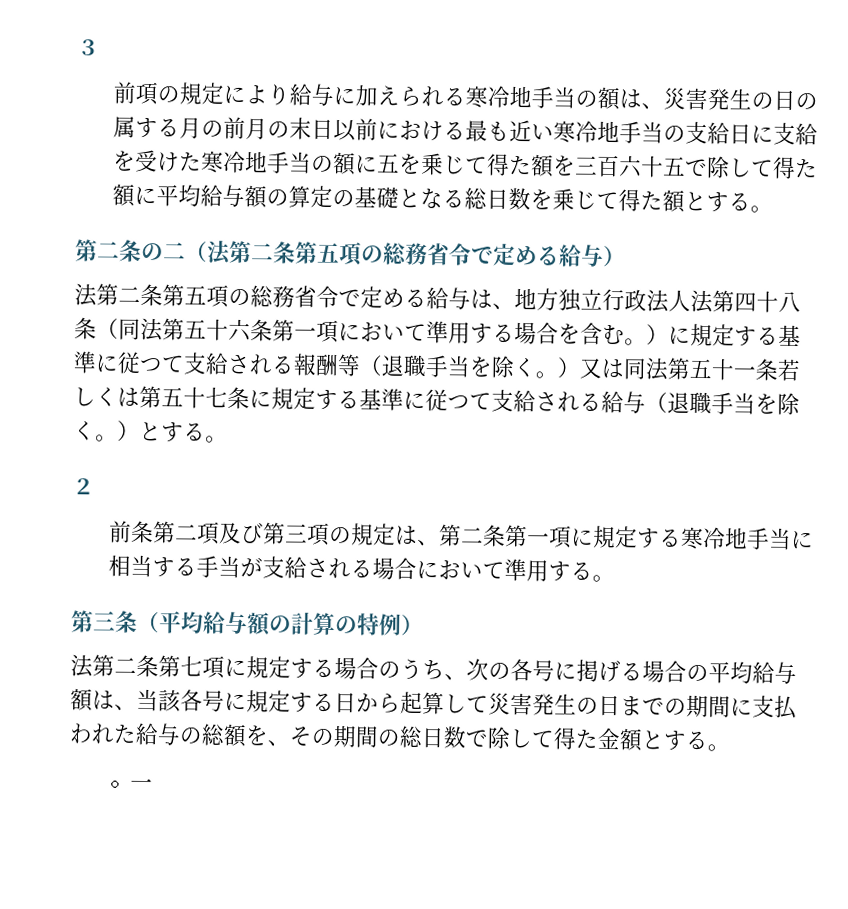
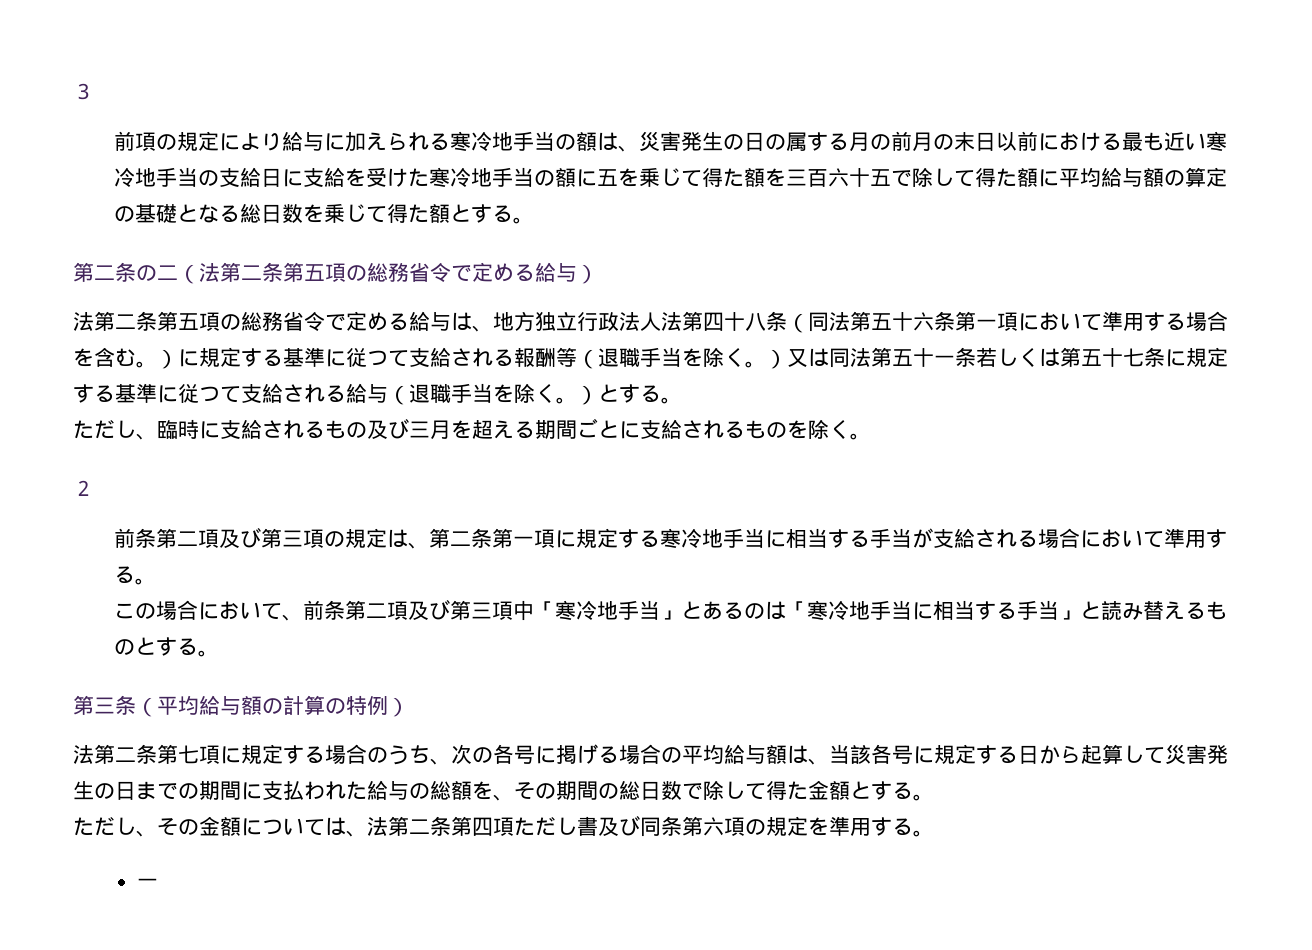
+ ただし、臨時に支給されるもの及び三月を超える期間ごとに支給されるものを除く。
+ この場合において、前条第二項及び第三項中「寒冷地手当」とあるのは「寒冷地手当に相当する手当」と読み替えるものとする。
+ ただし、その金額については、法第二条第四項ただし書及び同条第六項の規定を準用する。

